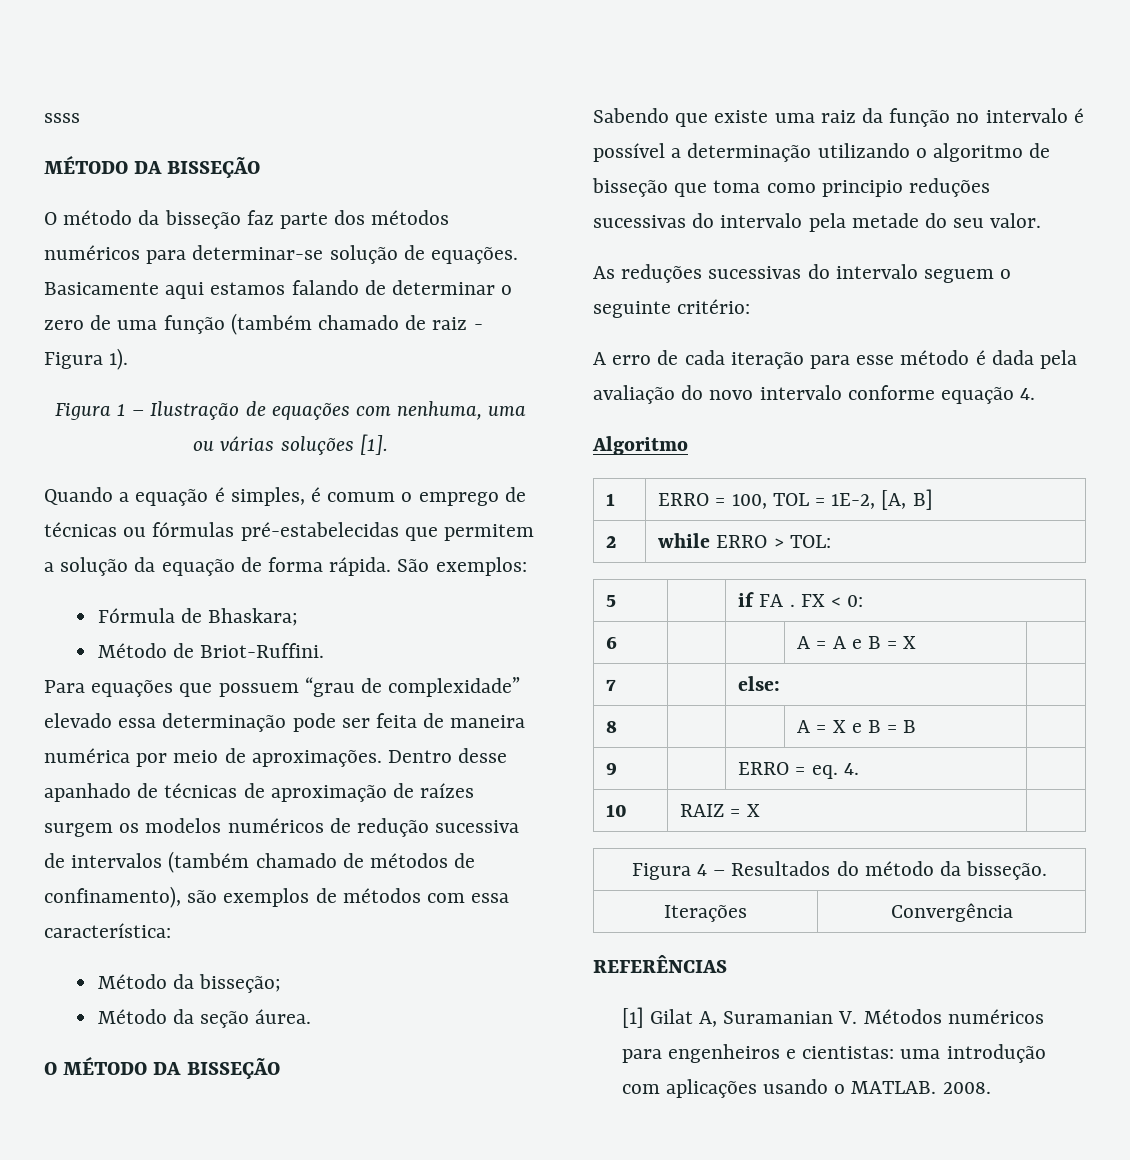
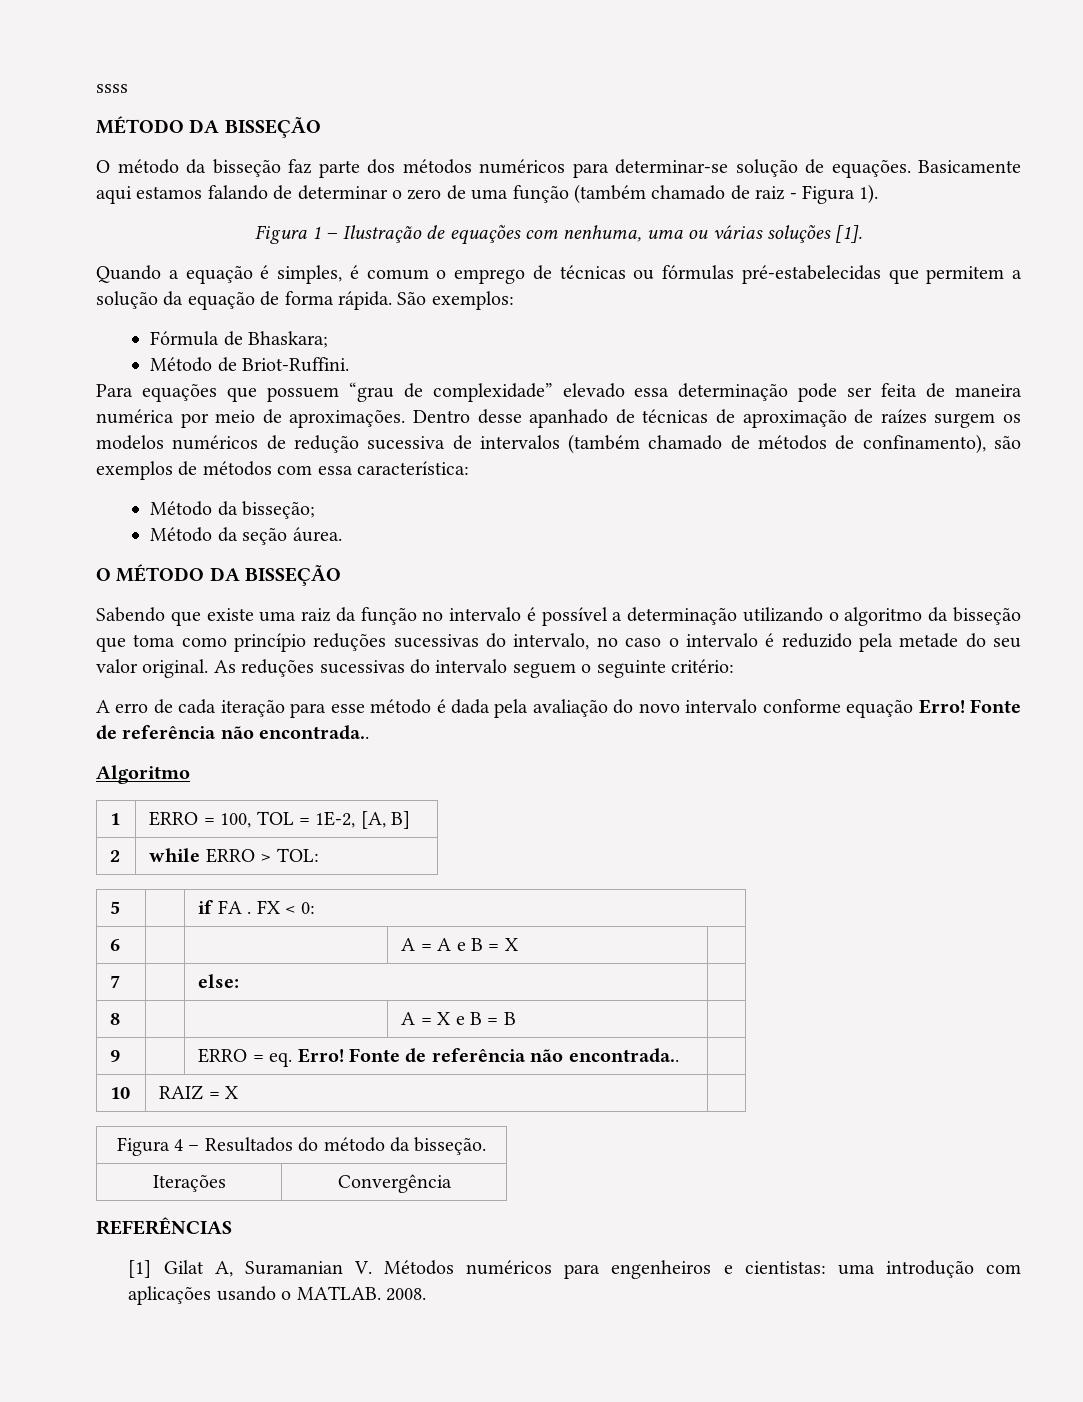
- Sabendo que existe uma raiz da função no intervalo é possível a determinação utilizando o algoritmo de bisseção que toma como principio reduções sucessivas do intervalo pela metade do seu valor.
- As reduções sucessivas do intervalo seguem o seguinte critério:
+ Sabendo que existe uma raiz da função no intervalo é possível a determinação utilizando o algoritmo da bisseção que toma como princípio reduções sucessivas do intervalo, no caso o intervalo é reduzido pela metade do seu valor original. As reduções sucessivas do intervalo seguem o seguinte critério:
- A erro de cada iteração para esse método é dada pela avaliação do novo intervalo conforme equação 4.
+ A erro de cada iteração para esse método é dada pela avaliação do novo intervalo conforme equação Erro! Fonte de referência não encontrada..
- 9 | | ERRO = eq. 4. |
+ 9 | | ERRO = eq. Erro! Fonte de referência não encontrada.. |

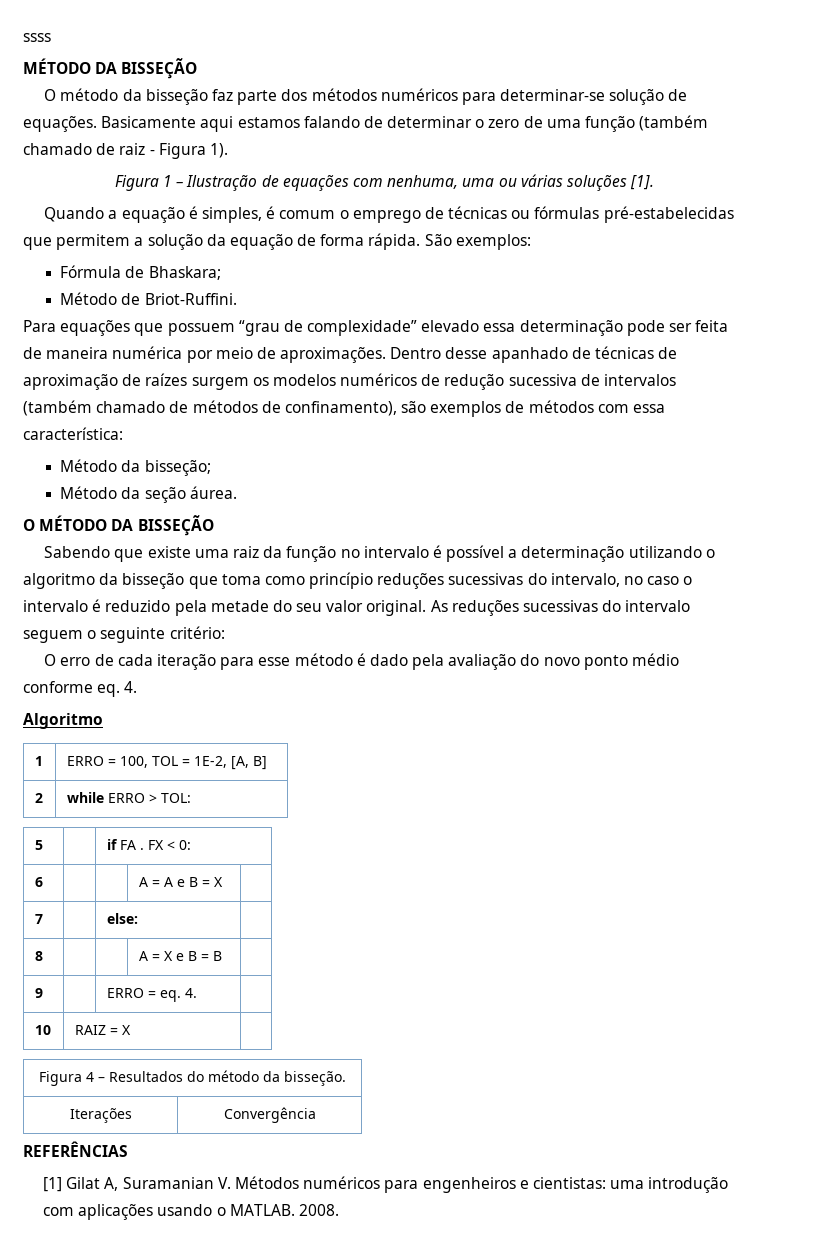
- A erro de cada iteração para esse método é dada pela avaliação do novo intervalo conforme equação Erro! Fonte de referência não encontrada..
+ O erro de cada iteração para esse método é dado pela avaliação do novo ponto médio conforme eq. 4.
- 9 | | ERRO = eq. Erro! Fonte de referência não encontrada.. |
+ 9 | | ERRO = eq. 4. |

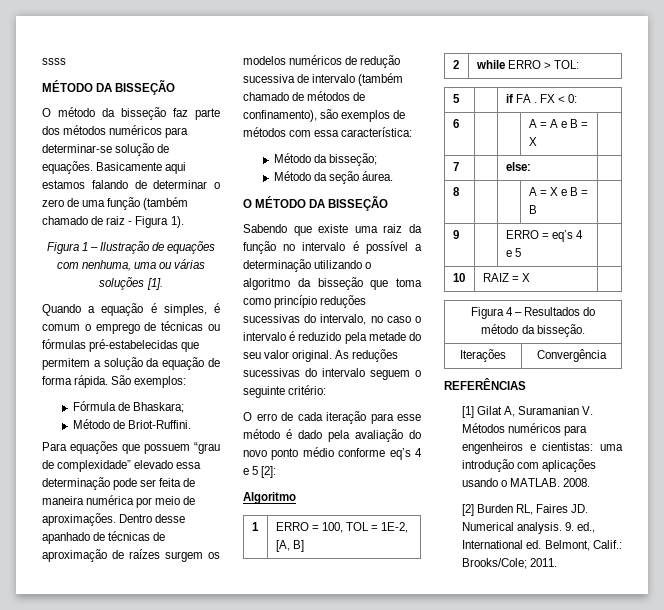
- Dentro desse apanhado de técnicas de aproximação de raízes surgem os modelos numéricos de redução sucessiva de intervalos (também chamado de métodos de confinamento), são exemplos de métodos com essa característica:
+ Dentro desse apanhado de técnicas de aproximação de raízes surgem os modelos numéricos de redução sucessiva de intervalo (também chamado de métodos de confinamento), são exemplos de métodos com essa característica:
- O erro de cada iteração para esse método é dado pela avaliação do novo ponto médio conforme eq. 4.
+ O erro de cada iteração para esse método é dado pela avaliação do novo ponto médio conforme eq’s 4 e 5 [2]:
- 9 | | ERRO = eq. 4. |
+ 9 | | ERRO = eq’s 4 e 5 |
+ [2] Burden RL, Faires JD. Numerical analysis. 9. ed., International ed. Belmont, Calif.: Brooks/Cole; 2011.

